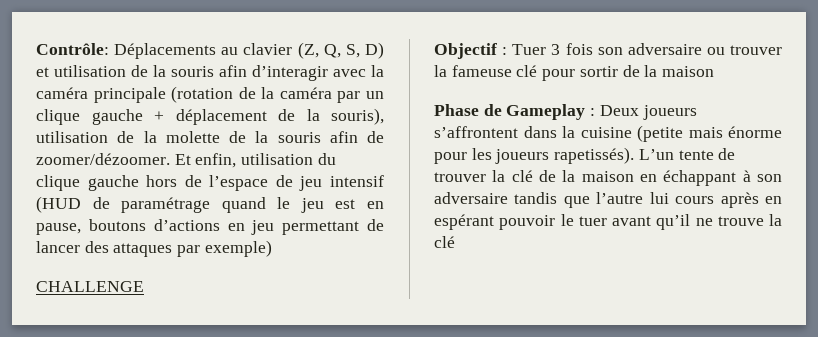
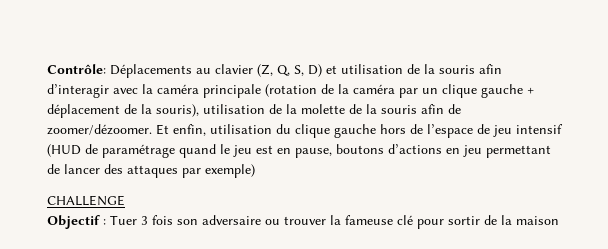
- Phase de Gameplay : Deux joueurs s’affrontent dans la cuisine (petite mais énorme pour les joueurs rapetissés). L’un tente de trouver la clé de la maison en échappant à son adversaire tandis que l’autre lui cours après en espérant pouvoir le tuer avant qu’il ne trouve la clé

